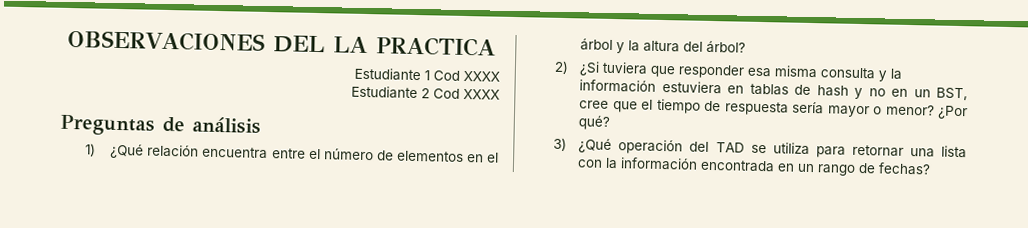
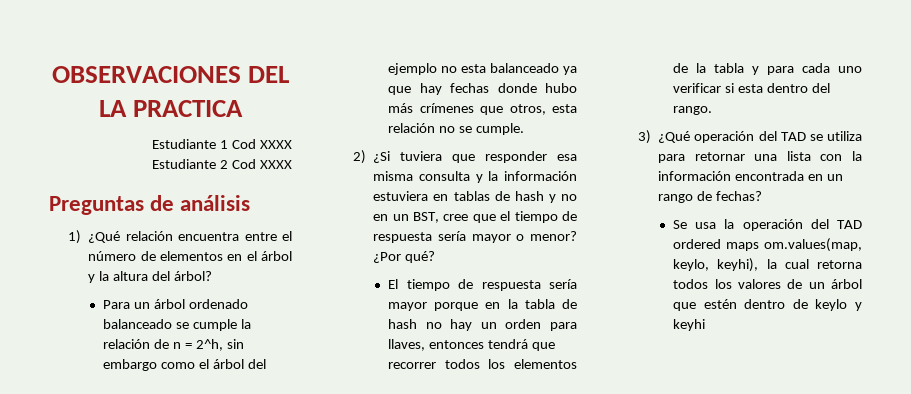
+ Para un árbol ordenado balanceado se cumple la relación de n = 2^h, sin embargo como el árbol del ejemplo no esta balanceado ya que hay fechas donde hubo más crímenes que otros, esta relación no se cumple.
+ El tiempo de respuesta sería mayor porque en la tabla de hash no hay un orden para llaves, entonces tendrá que recorrer todos los elementos de la tabla y para cada uno verificar si esta dentro del rango.
+ Se usa la operación del TAD ordered maps om.values(map, keylo, keyhi), la cual retorna todos los valores de un árbol que estén dentro de keylo y keyhi

